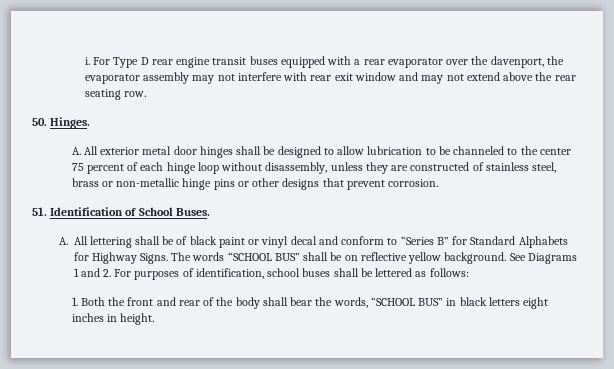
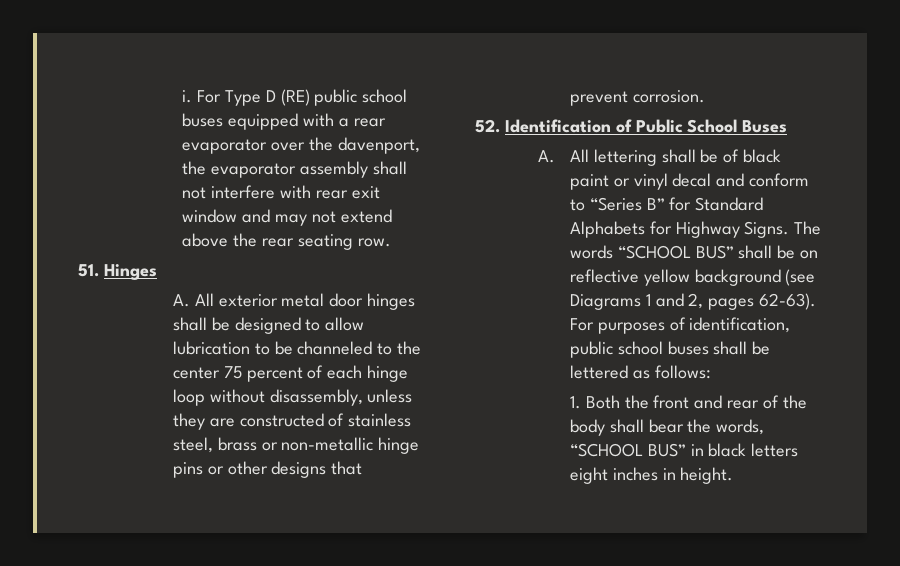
- For Type D rear engine transit buses equipped with a rear evaporator over the davenport, the evaporator assembly may not interfere with rear exit window and may not extend above the rear seating row.
+ For Type D (RE) public school buses equipped with a rear evaporator over the davenport, the evaporator assembly shall not interfere with rear exit window and may not extend above the rear seating row.
- 50. Hinges.
+ 51. Hinges
- 51. Identification of School Buses.
+ 52. Identification of Public School Buses
- The words “SCHOOL BUS” shall be on reflective yellow background. See Diagrams 1 and 2. For purposes of identification, school buses shall be lettered as follows:
+ The words “SCHOOL BUS” shall be on reflective yellow background (see Diagrams 1 and 2, pages 62-63). For purposes of identification, public school buses shall be lettered as follows:

